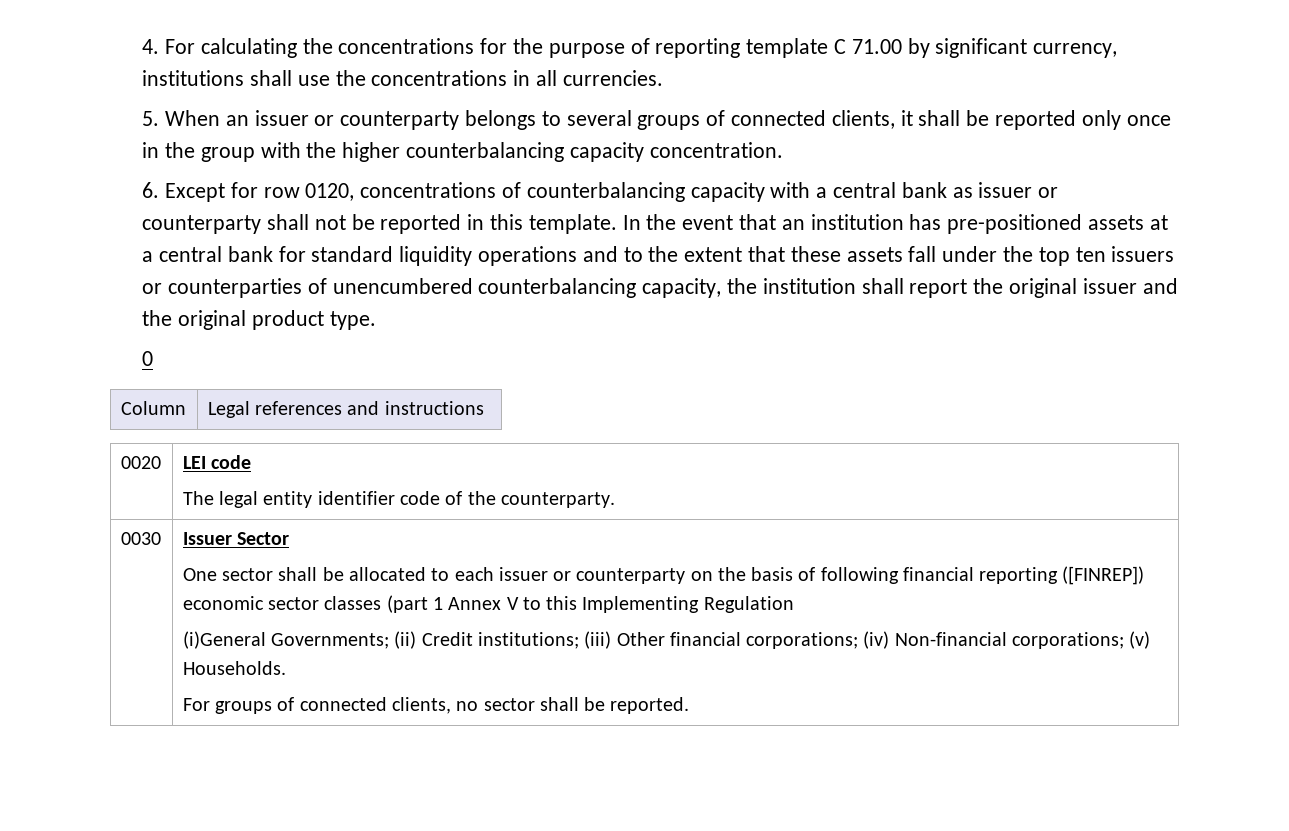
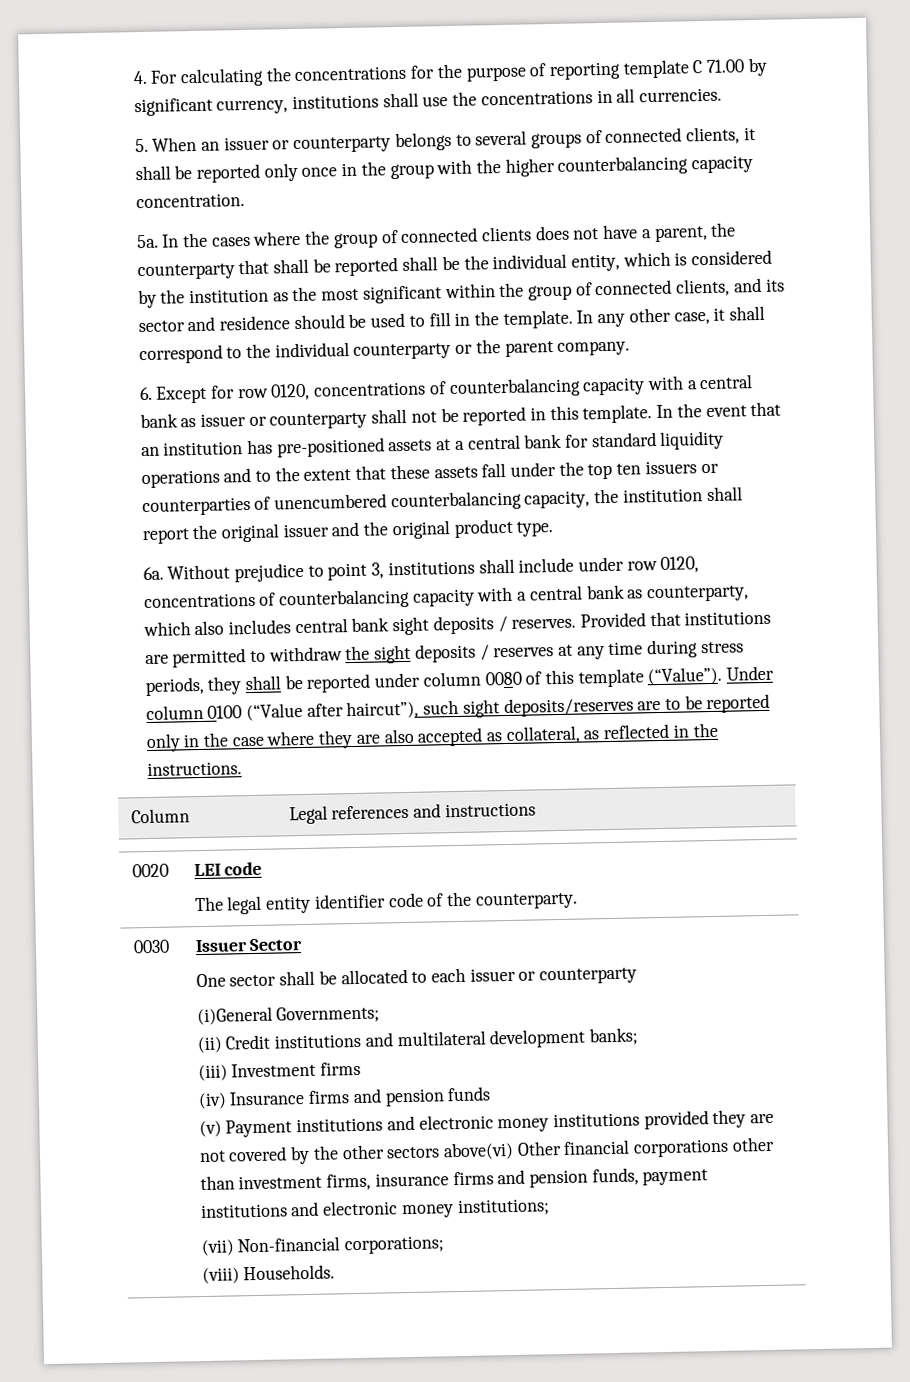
+ 5a. In the cases where the group of connected clients does not have a parent, the counterparty that shall be reported shall be the individual entity, which is considered by the institution as the most significant within the group of connected clients, and its sector and residence should be used to fill in the template. In any other case, it shall correspond to the individual counterparty or the parent company.
- 0
+ 6a. Without prejudice to point 3, institutions shall include under row 0120, concentrations of counterbalancing capacity with a central bank as counterparty, which also includes central bank sight deposits / reserves. Provided that institutions are permitted to withdraw the sight deposits / reserves at any time during stress periods, they shall be reported under column 0080 of this template (“Value”). Under column 0100 (“Value after haircut”), such sight deposits/reserves are to be reported only in the case where they are also accepted as collateral, as reflected in the instructions.
- One sector shall be allocated to each issuer or counterparty on the basis of following financial reporting ([FINREP]) economic sector classes (part 1 Annex V to this Implementing Regulation
+ One sector shall be allocated to each issuer or counterparty
- (i)General Governments; (ii) Credit institutions; (iii) Other financial corporations; (iv) Non-financial corporations; (v) Households.
+ (i)General Governments;
+ (ii) Credit institutions and multilateral development banks;
+ (iii) Investment firms
+ (iv) Insurance firms and pension funds
+ (v) Payment institutions and electronic money institutions provided they are not covered by the other sectors above(vi) Other financial corporations other than investment firms, insurance firms and pension funds, payment institutions and electronic money institutions;
+ (vii) Non-financial corporations;
+ (viii) Households.
- For groups of connected clients, no sector shall be reported.

